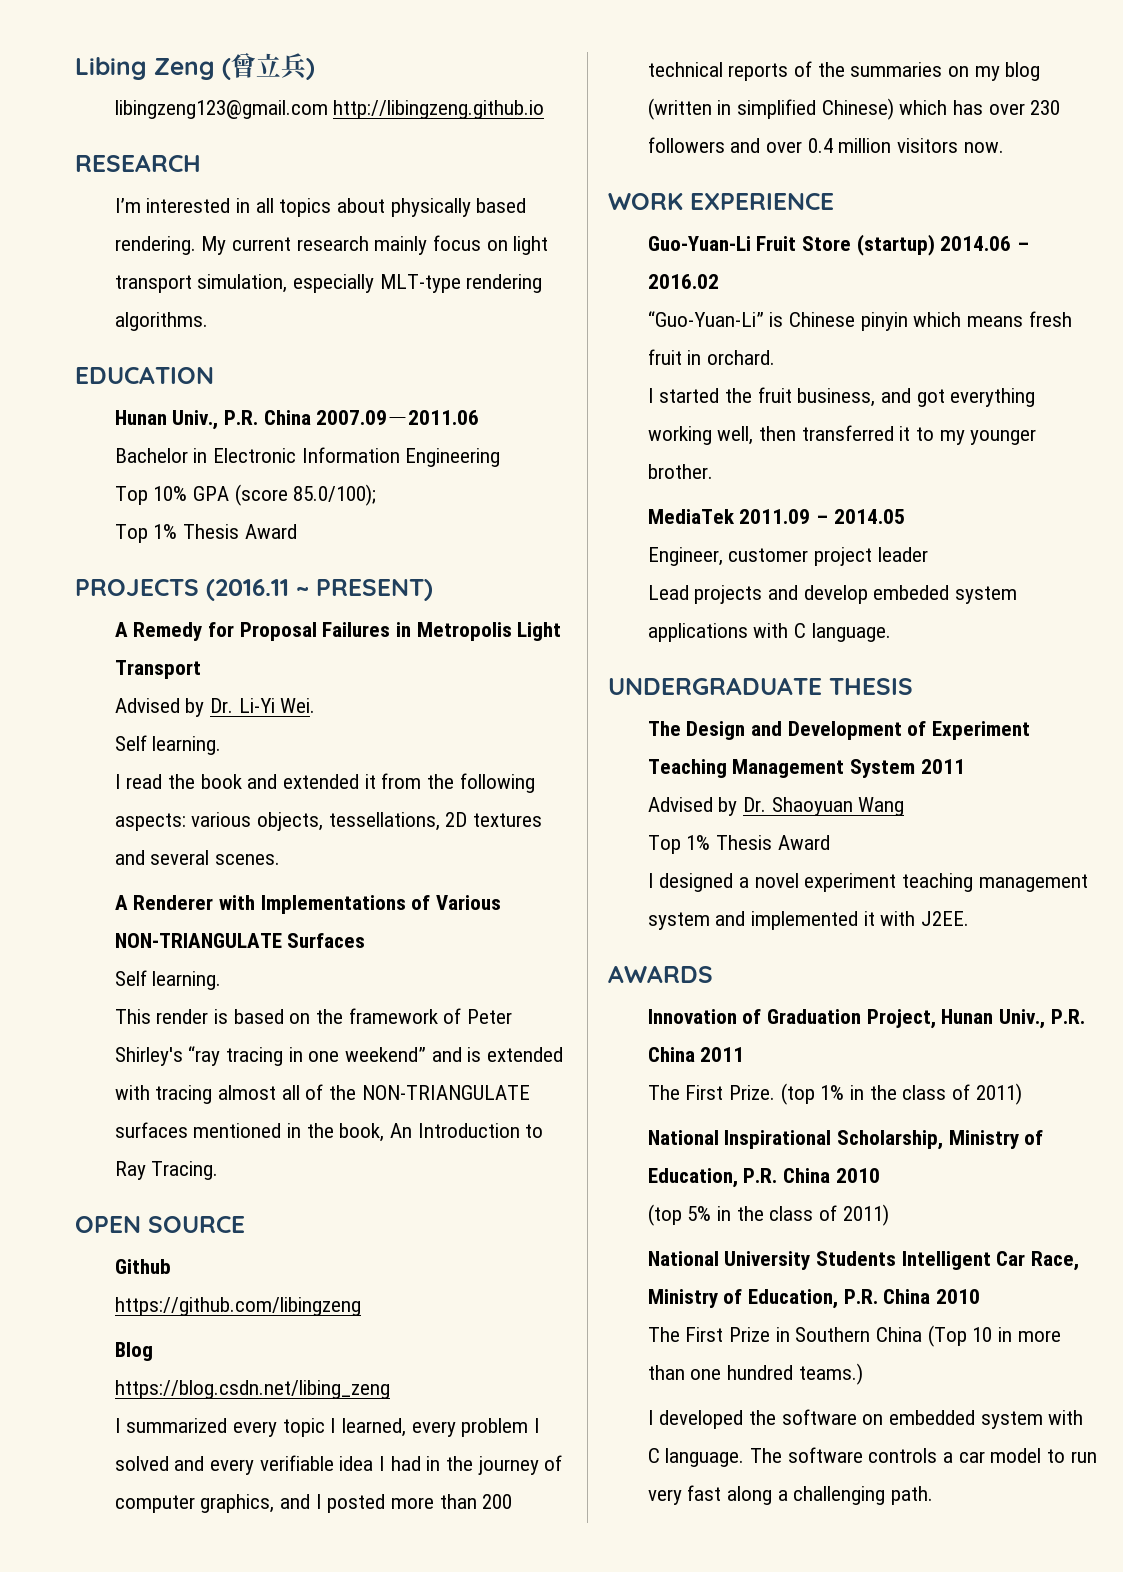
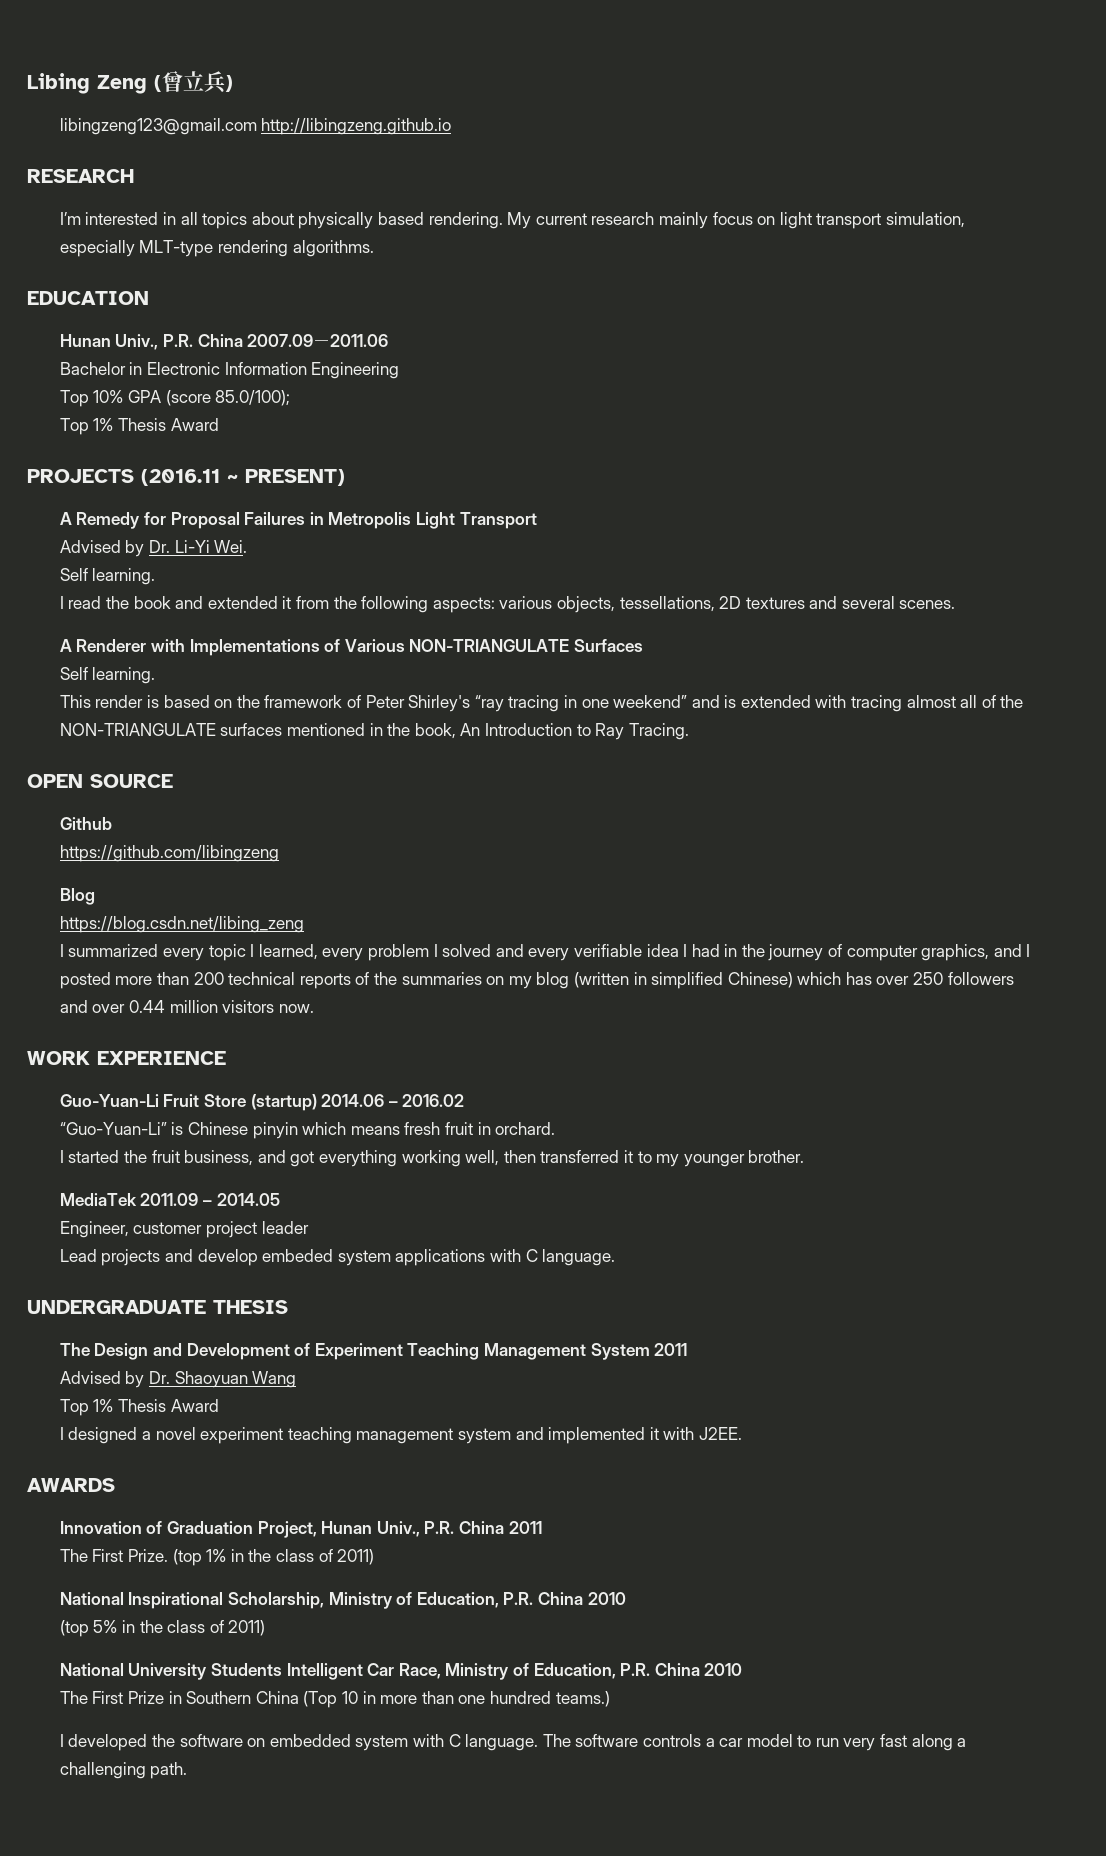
- I summarized every topic I learned, every problem I solved and every verifiable idea I had in the journey of computer graphics, and I posted more than 200 technical reports of the summaries on my blog (written in simplified Chinese) which has over 230 followers and over 0.4 million visitors now.
+ I summarized every topic I learned, every problem I solved and every verifiable idea I had in the journey of computer graphics, and I posted more than 200 technical reports of the summaries on my blog (written in simplified Chinese) which has over 250 followers and over 0.44 million visitors now.

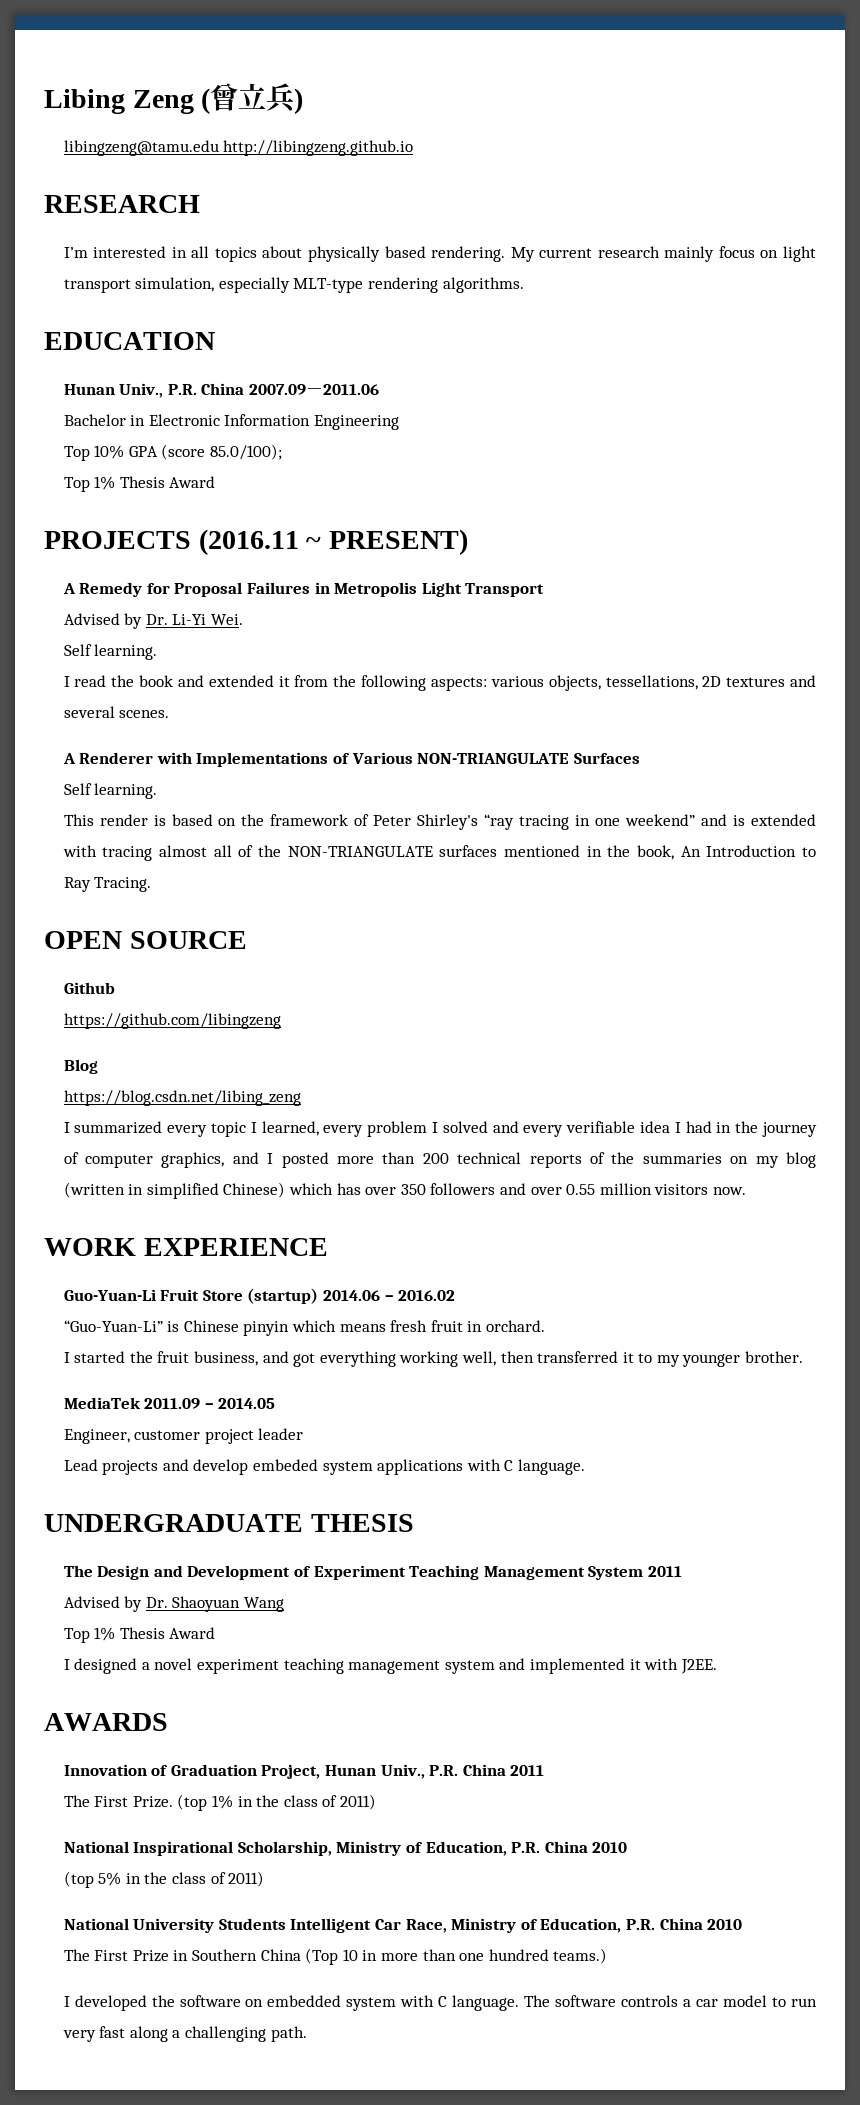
- libingzeng123@gmail.com http://libingzeng.github.io
+ libingzeng@tamu.edu http://libingzeng.github.io
- I summarized every topic I learned, every problem I solved and every verifiable idea I had in the journey of computer graphics, and I posted more than 200 technical reports of the summaries on my blog (written in simplified Chinese) which has over 250 followers and over 0.44 million visitors now.
+ I summarized every topic I learned, every problem I solved and every verifiable idea I had in the journey of computer graphics, and I posted more than 200 technical reports of the summaries on my blog (written in simplified Chinese) which has over 350 followers and over 0.55 million visitors now.

